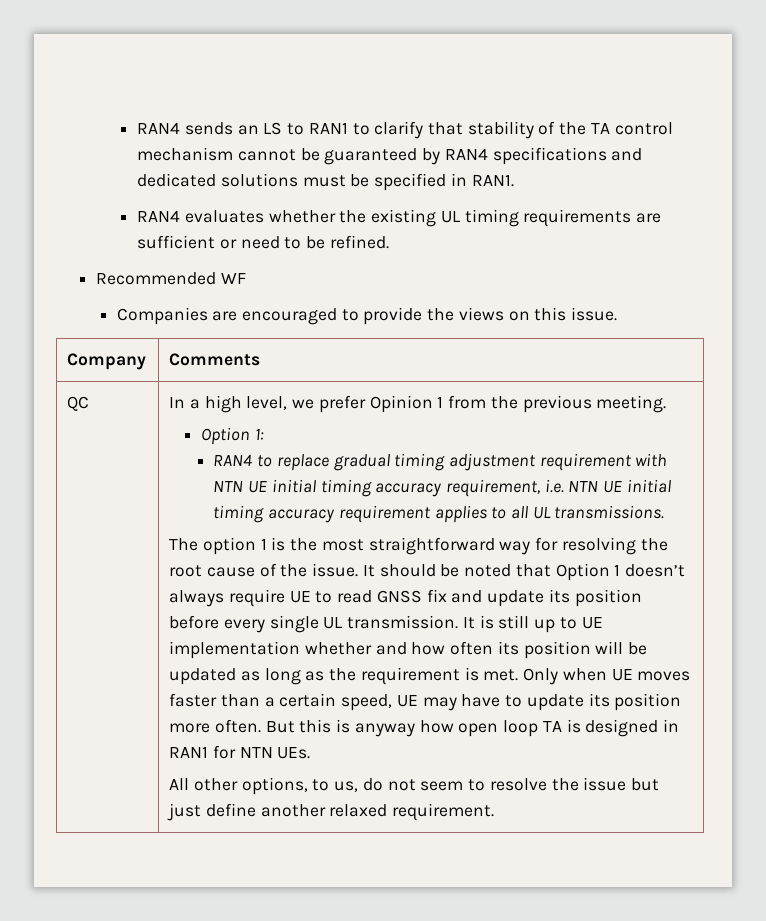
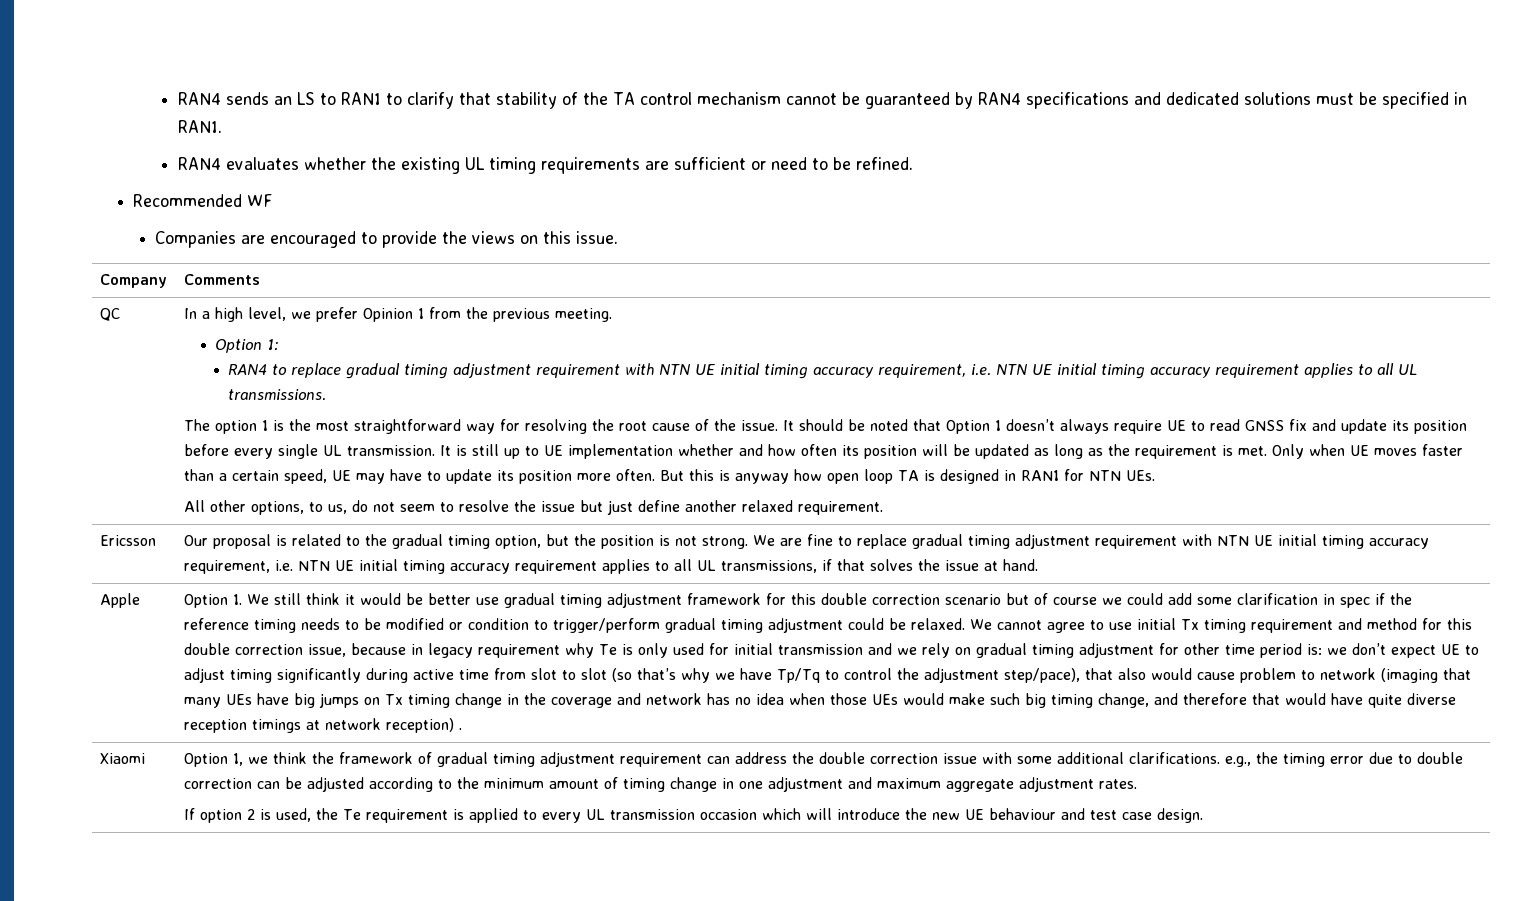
+ Ericsson | Our proposal is related to the gradual timing option, but the position is not strong. We are fine to replace gradual timing adjustment requirement with NTN UE initial timing accuracy requirement, i.e. NTN UE initial timing accuracy requirement applies to all UL transmissions, if that solves the issue at hand.
+ Apple | Option 1. We still think it would be better use gradual timing adjustment framework for this double correction scenario but of course we could add some clarification in spec if the reference timing needs to be modified or condition to trigger/perform gradual timing adjustment could be relaxed. We cannot agree to use initial Tx timing requirement and method for this double correction issue, because in legacy requirement why Te is only used for initial transmission and we rely on gradual timing adjustment for other time period is: we don’t expect UE to adjust timing significantly during active time from slot to slot (so that’s why we have Tp/Tq to control the adjustment step/pace), that also would cause problem to network (imaging that many UEs have big jumps on Tx timing change in the coverage and network has no idea when those UEs would make such big timing change, and therefore that would have quite diverse reception timings at network reception) .
+ Xiaomi | Option 1, we think the framework of gradual timing adjustment requirement can address the double correction issue with some additional clarifications. e.g., the timing error due to double correction can be adjusted according to the minimum amount of timing change in one adjustment and maximum aggregate adjustment rates.
+ If option 2 is used, the Te requirement is applied to every UL transmission occasion which will introduce the new UE behaviour and test case design.

